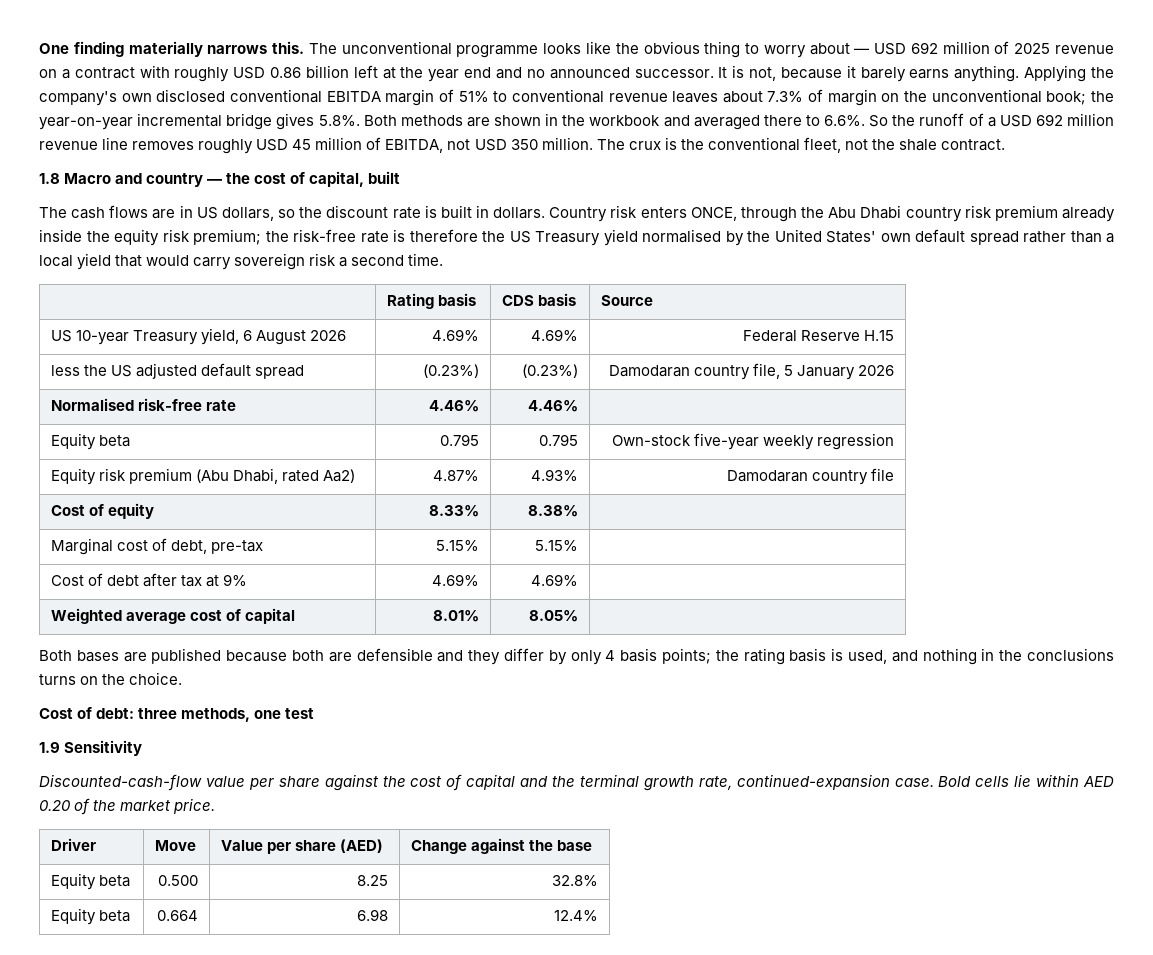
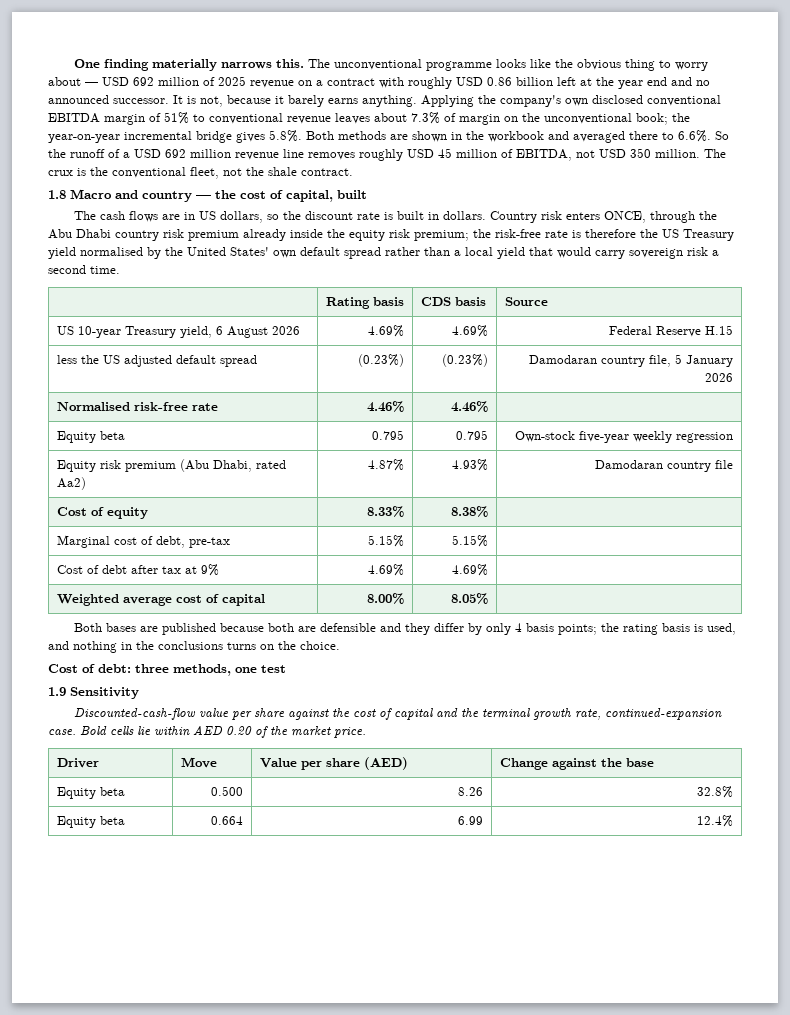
- Weighted average cost of capital | 8.01% | 8.05% |
+ Weighted average cost of capital | 8.00% | 8.05% |
- Equity beta | 0.500 | 8.25 | 32.8%
+ Equity beta | 0.500 | 8.26 | 32.8%
- Equity beta | 0.664 | 6.98 | 12.4%
+ Equity beta | 0.664 | 6.99 | 12.4%

